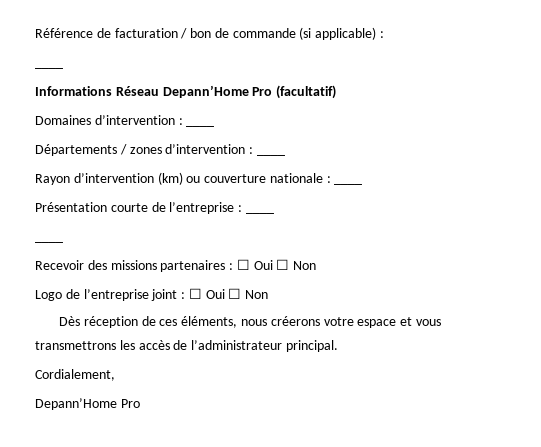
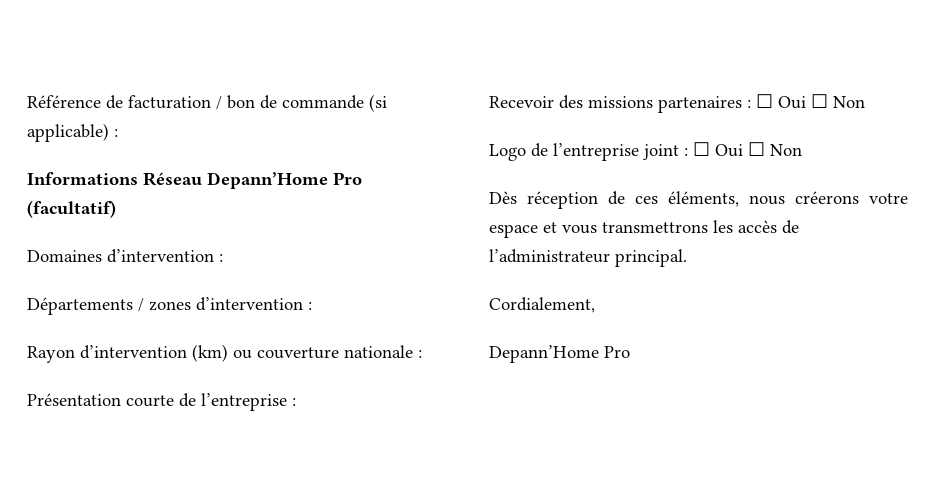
  Référence de facturation / bon de commande (si applicable) :
- ____
- Domaines d’intervention : ____
+ Domaines d’intervention :
- Départements / zones d’intervention : ____
+ Départements / zones d’intervention :
- Rayon d’intervention (km) ou couverture nationale : ____
+ Rayon d’intervention (km) ou couverture nationale :
- Présentation courte de l’entreprise : ____
- ____
+ Présentation courte de l’entreprise :

